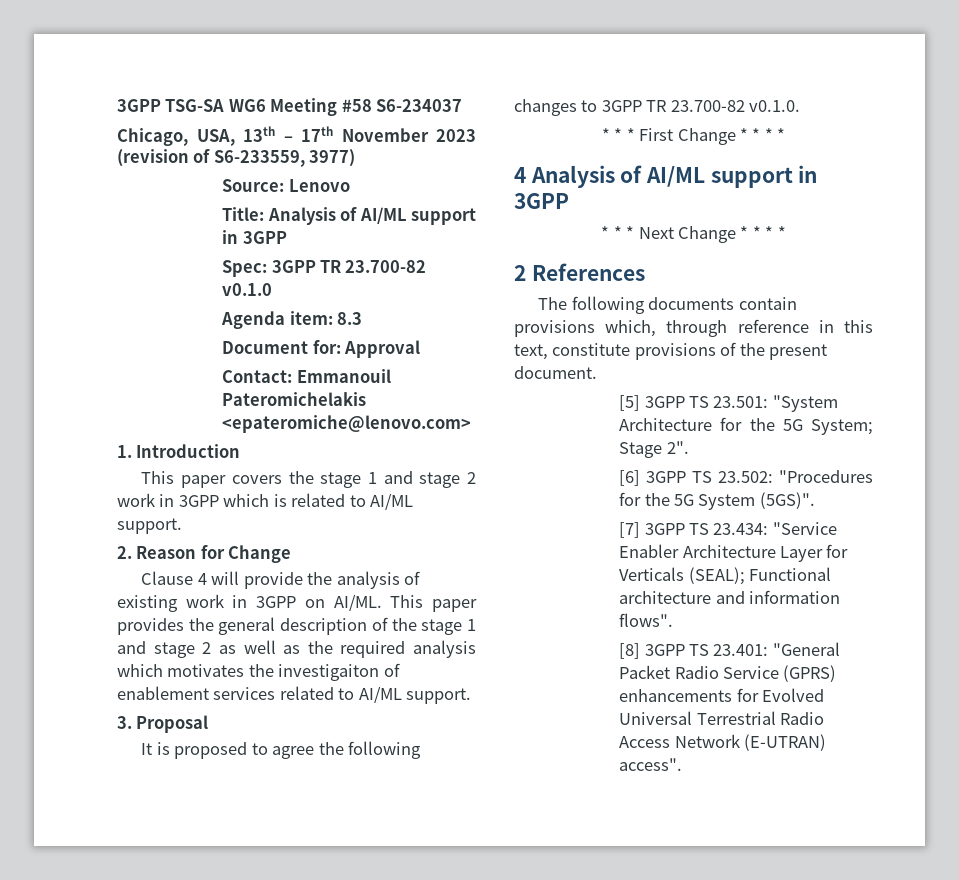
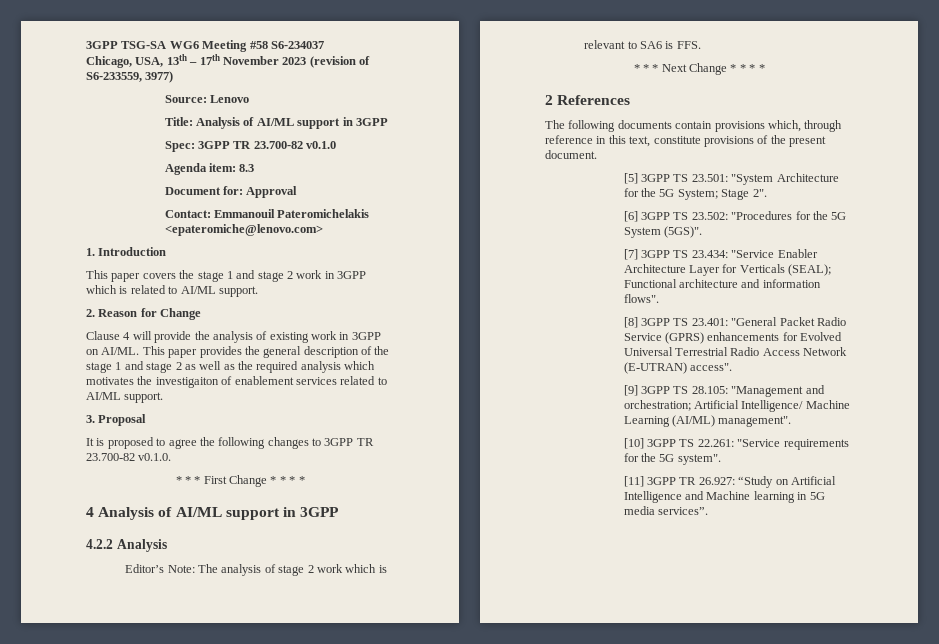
+ 4.2.2 Analysis
+ Editor’s Note: The analysis of stage 2 work which is relevant to SA6 is FFS.
+ [9] 3GPP TS 28.105: "Management and orchestration; Artificial Intelligence/ Machine Learning (AI/ML) management".
+ [10] 3GPP TS 22.261: "Service requirements for the 5G system".
+ [11] 3GPP TR 26.927: “Study on Artificial Intelligence and Machine learning in 5G media services”.

